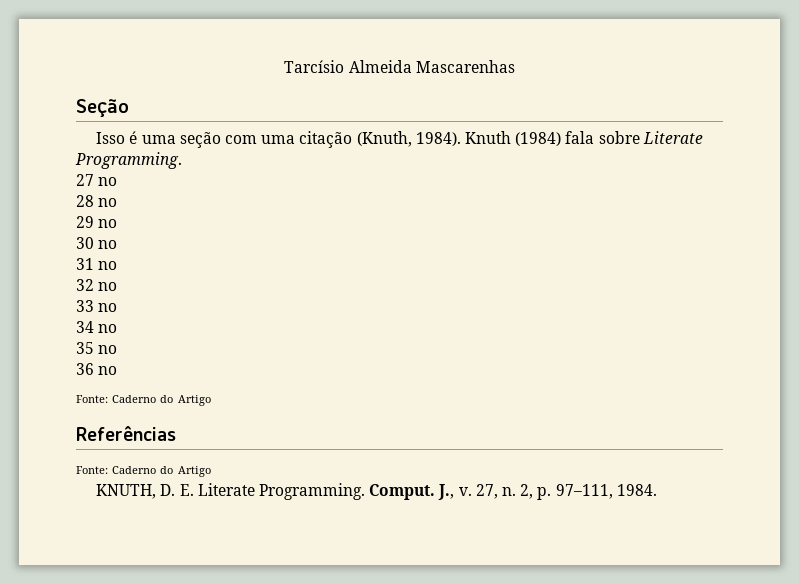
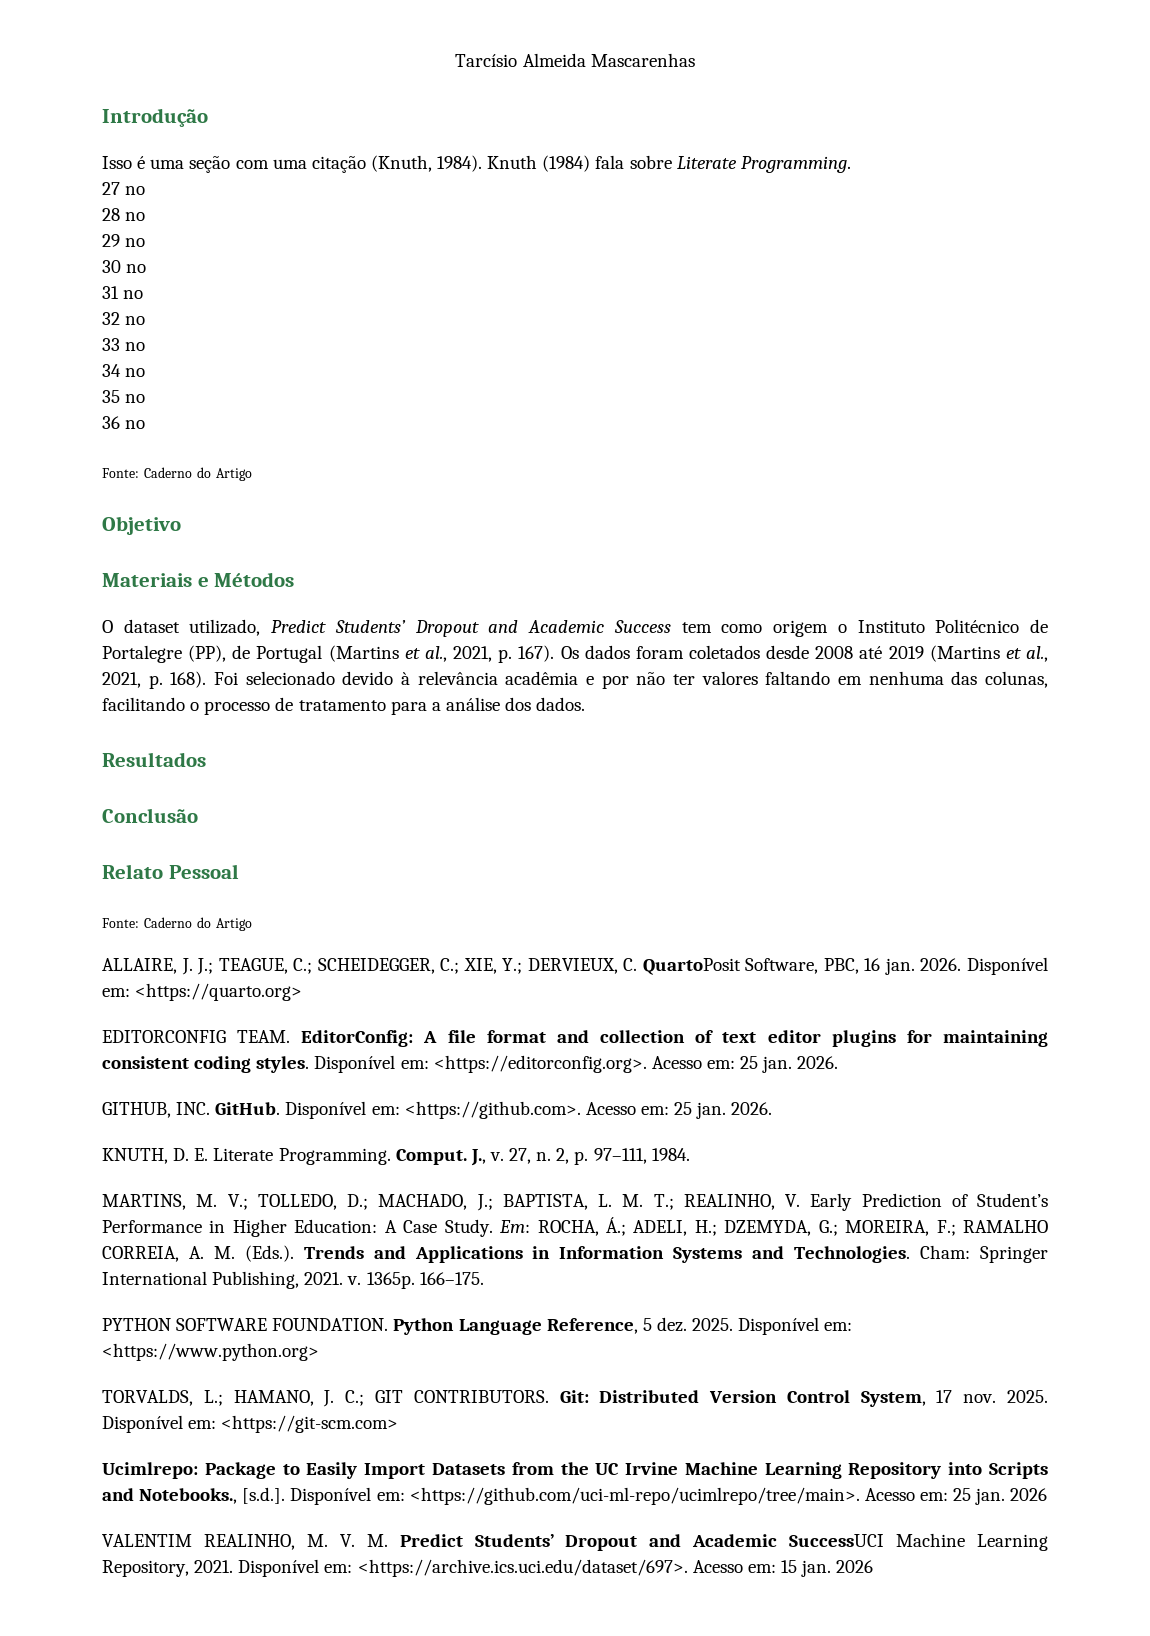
- Seção
+ Introdução
- Referências
+ Objetivo
+ Materiais e Métodos
+ O dataset utilizado, Predict Students’ Dropout and Academic Success tem como origem o Instituto Politécnico de Portalegre (PP), de Portugal (Martins et al., 2021, p. 167). Os dados foram coletados desde 2008 até 2019 (Martins et al., 2021, p. 168). Foi selecionado devido à relevância acadêmia e por não ter valores faltando em nenhuma das colunas, facilitando o processo de tratamento para a análise dos dados.
+ Resultados
+ Conclusão
+ Relato Pessoal
  Fonte: Caderno do Artigo
+ ALLAIRE, J. J.; TEAGUE, C.; SCHEIDEGGER, C.; XIE, Y.; DERVIEUX, C. QuartoPosit Software, PBC, 16 jan. 2026. Disponível em: <https://quarto.org>
+ EDITORCONFIG TEAM. EditorConfig: A file format and collection of text editor plugins for maintaining consistent coding styles. Disponível em: <https://editorconfig.org>. Acesso em: 25 jan. 2026.
+ GITHUB, INC. GitHub. Disponível em: <https://github.com>. Acesso em: 25 jan. 2026.
+ MARTINS, M. V.; TOLLEDO, D.; MACHADO, J.; BAPTISTA, L. M. T.; REALINHO, V. Early Prediction of Student’s Performance in Higher Education: A Case Study. Em: ROCHA, Á.; ADELI, H.; DZEMYDA, G.; MOREIRA, F.; RAMALHO CORREIA, A. M. (Eds.). Trends and Applications in Information Systems and Technologies. Cham: Springer International Publishing, 2021. v. 1365p. 166–175.
+ PYTHON SOFTWARE FOUNDATION. Python Language Reference, 5 dez. 2025. Disponível em: <https://www.python.org>
+ TORVALDS, L.; HAMANO, J. C.; GIT CONTRIBUTORS. Git: Distributed Version Control System, 17 nov. 2025. Disponível em: <https://git-scm.com>
+ Ucimlrepo: Package to Easily Import Datasets from the UC Irvine Machine Learning Repository into Scripts and Notebooks., [s.d.]. Disponível em: <https://github.com/uci-ml-repo/ucimlrepo/tree/main>. Acesso em: 25 jan. 2026
+ VALENTIM REALINHO, M. V. M. Predict Students’ Dropout and Academic SuccessUCI Machine Learning Repository, 2021. Disponível em: <https://archive.ics.uci.edu/dataset/697>. Acesso em: 15 jan. 2026

